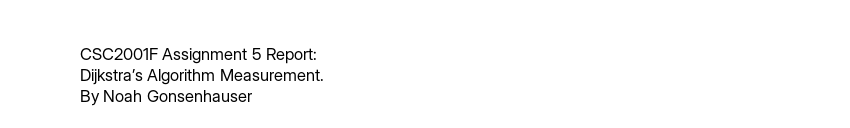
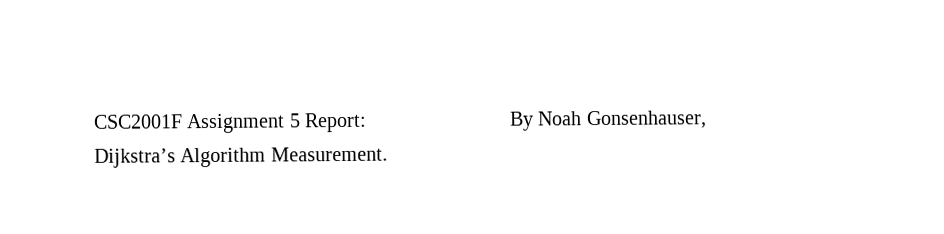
- By Noah Gonsenhauser
+ By Noah Gonsenhauser,

